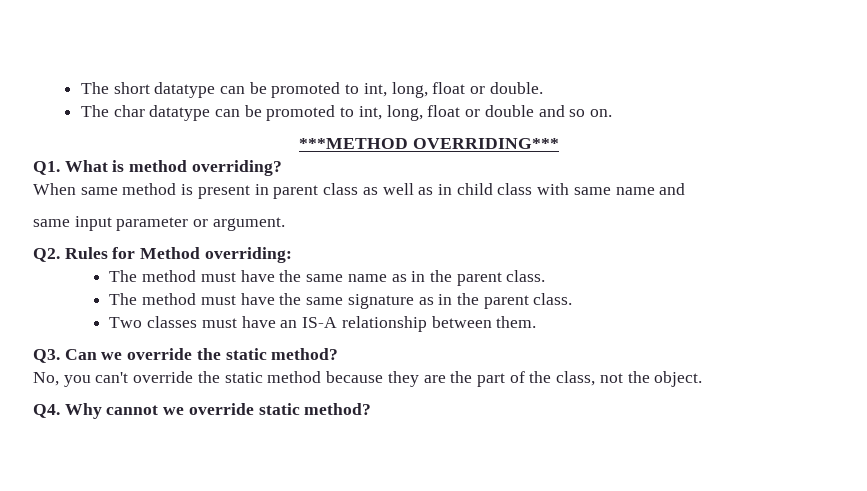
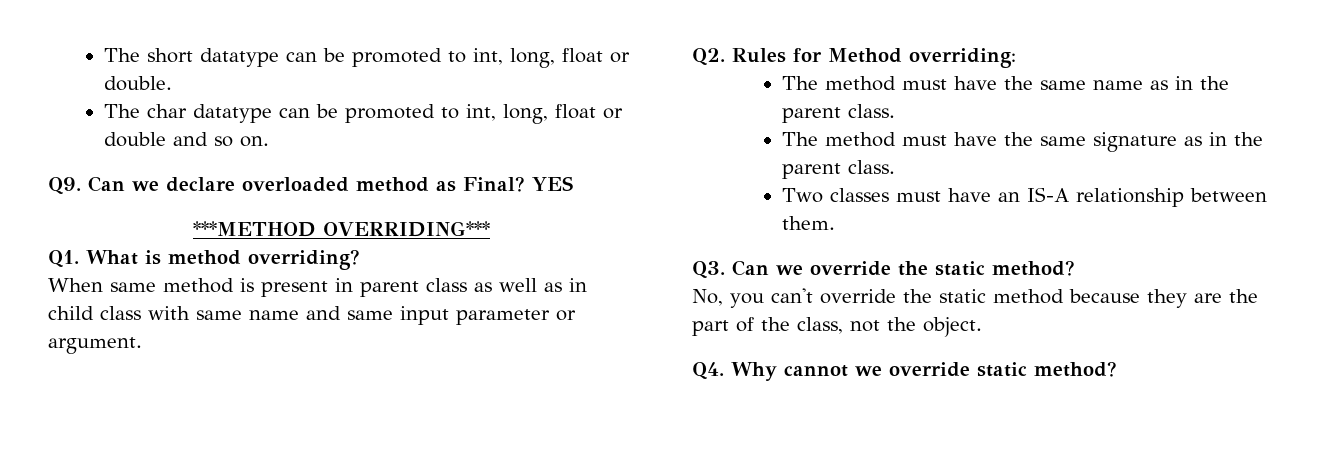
+ Q9. Can we declare overloaded method as Final? YES
- When same method is present in parent class as well as in child class with same name and
- same input parameter or argument.
+ When same method is present in parent class as well as in child class with same name and same input parameter or argument.

